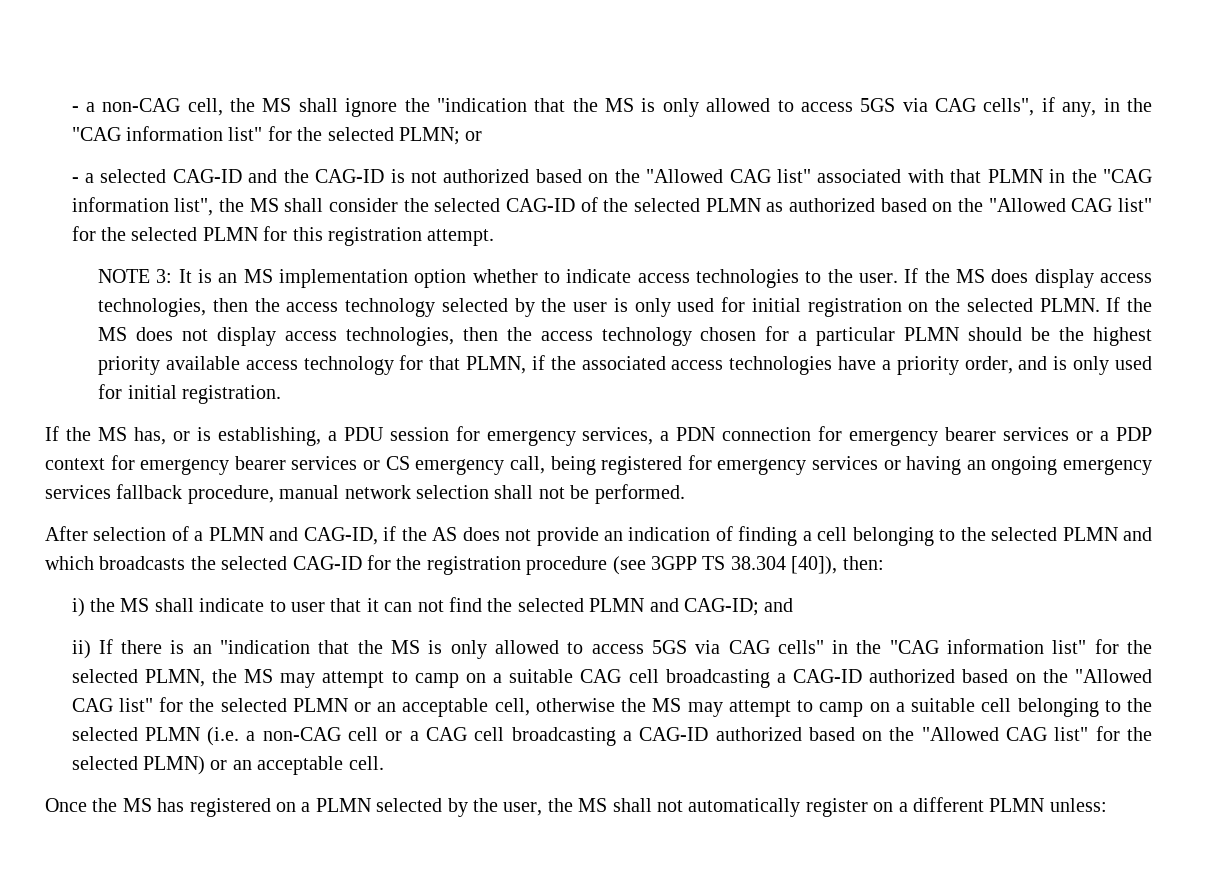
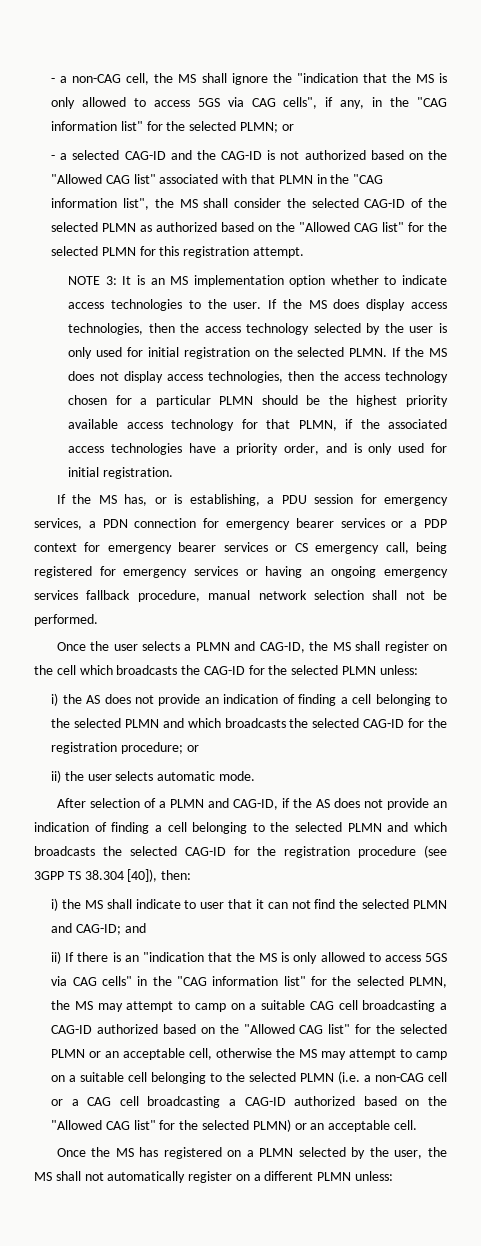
+ Once the user selects a PLMN and CAG-ID, the MS shall register on the cell which broadcasts the CAG-ID for the selected PLMN unless:
+ i) the AS does not provide an indication of finding a cell belonging to the selected PLMN and which broadcasts the selected CAG-ID for the registration procedure; or
+ ii) the user selects automatic mode.

